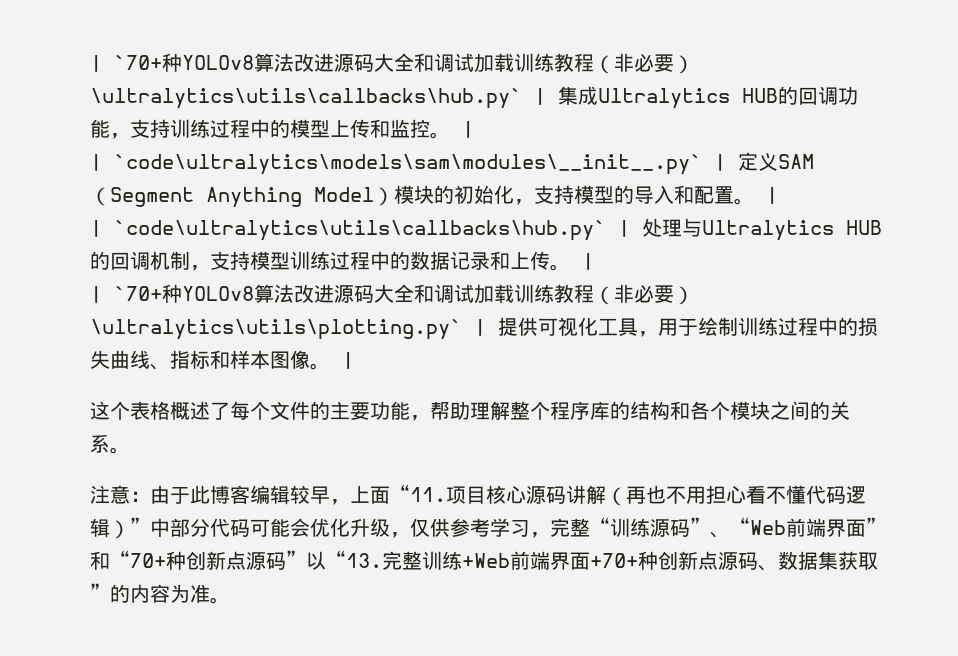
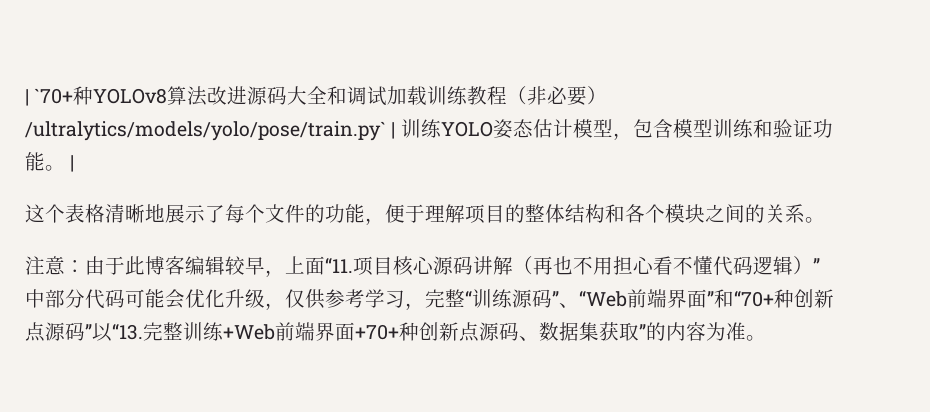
- | `70+种YOLOv8算法改进源码大全和调试加载训练教程（非必要）\ultralytics\utils\callbacks\hub.py` | 集成Ultralytics HUB的回调功能，支持训练过程中的模型上传和监控。 |
- | `code\ultralytics\models\sam\modules\__init__.py` | 定义SAM（Segment Anything Model）模块的初始化，支持模型的导入和配置。 |
- | `code\ultralytics\utils\callbacks\hub.py` | 处理与Ultralytics HUB的回调机制，支持模型训练过程中的数据记录和上传。 |
- | `70+种YOLOv8算法改进源码大全和调试加载训练教程（非必要）\ultralytics\utils\plotting.py` | 提供可视化工具，用于绘制训练过程中的损失曲线、指标和样本图像。
+ | `70+种YOLOv8算法改进源码大全和调试加载训练教程（非必要）/ultralytics/models/yolo/pose/train.py` | 训练YOLO姿态估计模型，包含模型训练和验证功能。
- 这个表格概述了每个文件的主要功能，帮助理解整个程序库的结构和各个模块之间的关系。
+ 这个表格清晰地展示了每个文件的功能，便于理解项目的整体结构和各个模块之间的关系。

